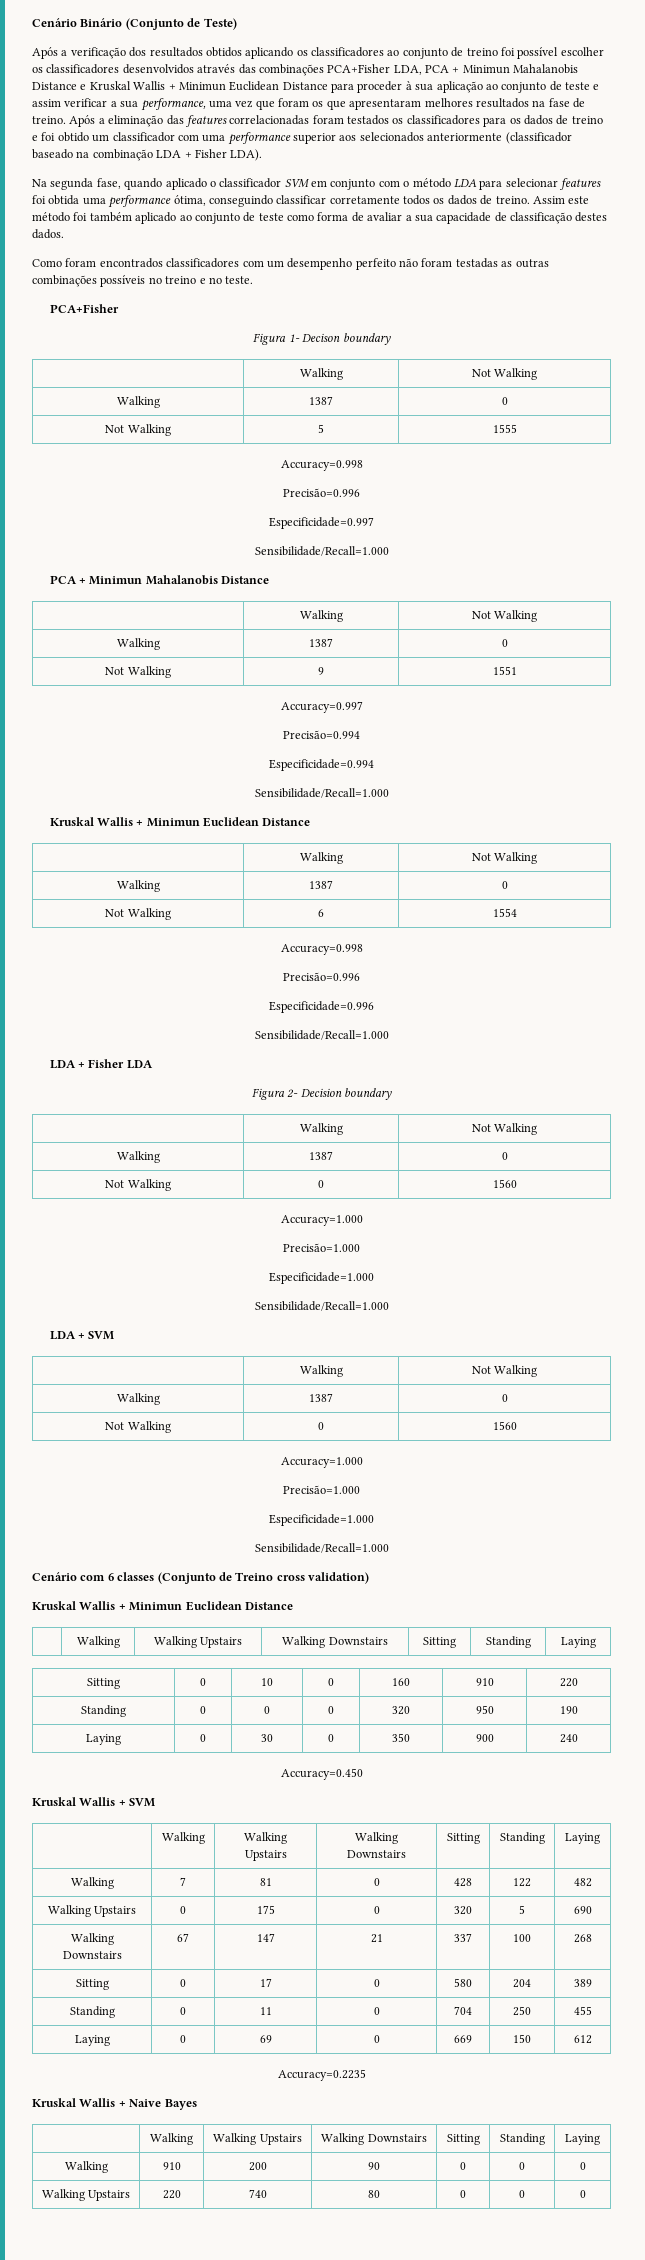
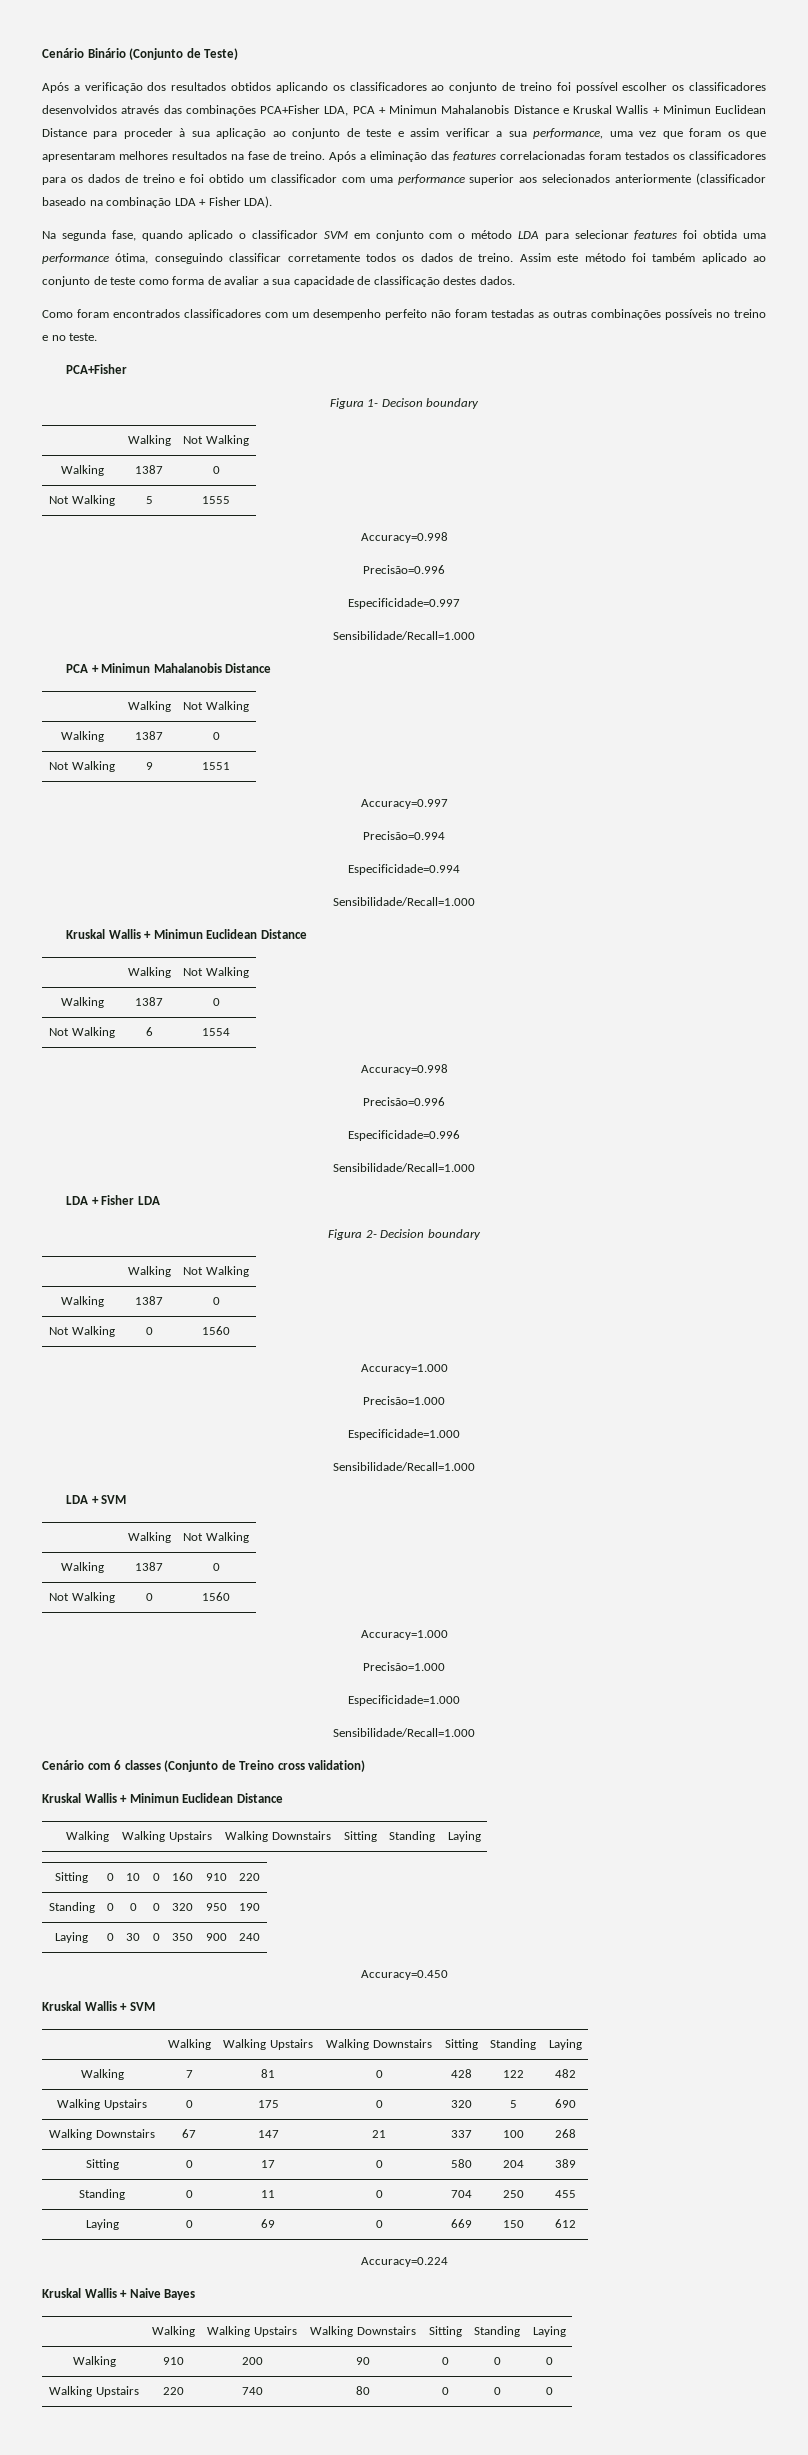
- Accuracy=0.2235
+ Accuracy=0.224

